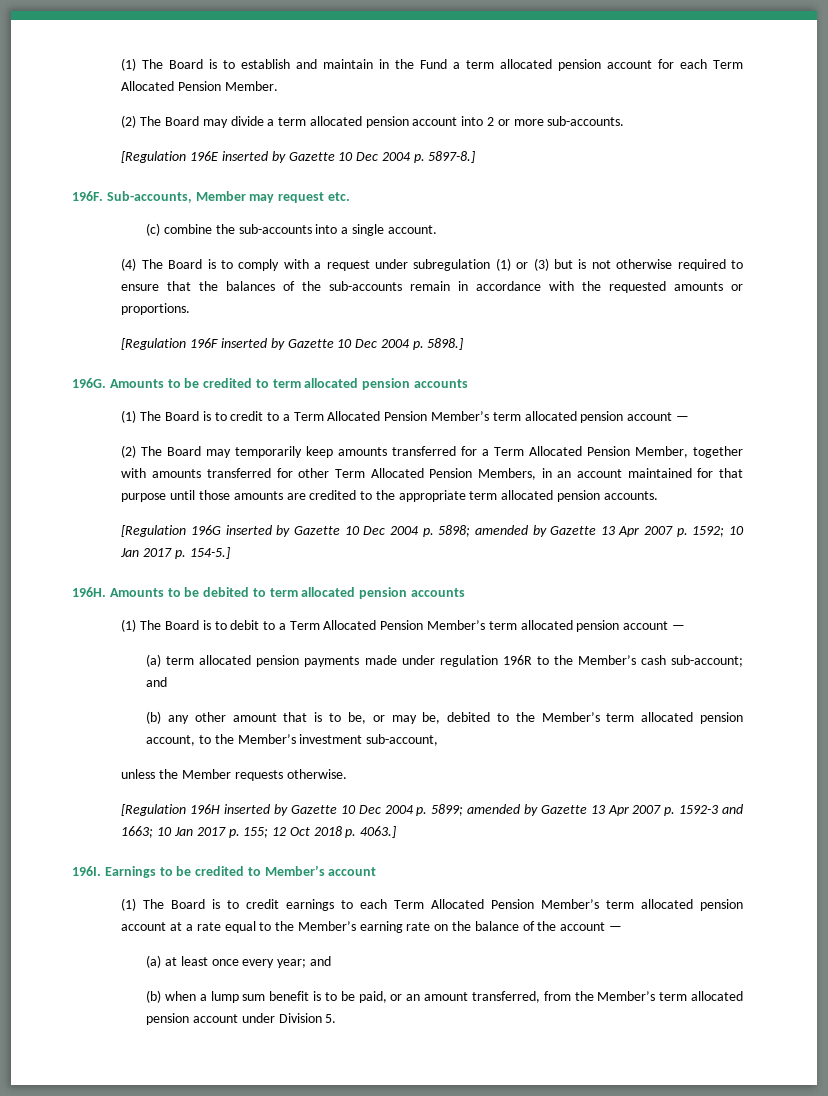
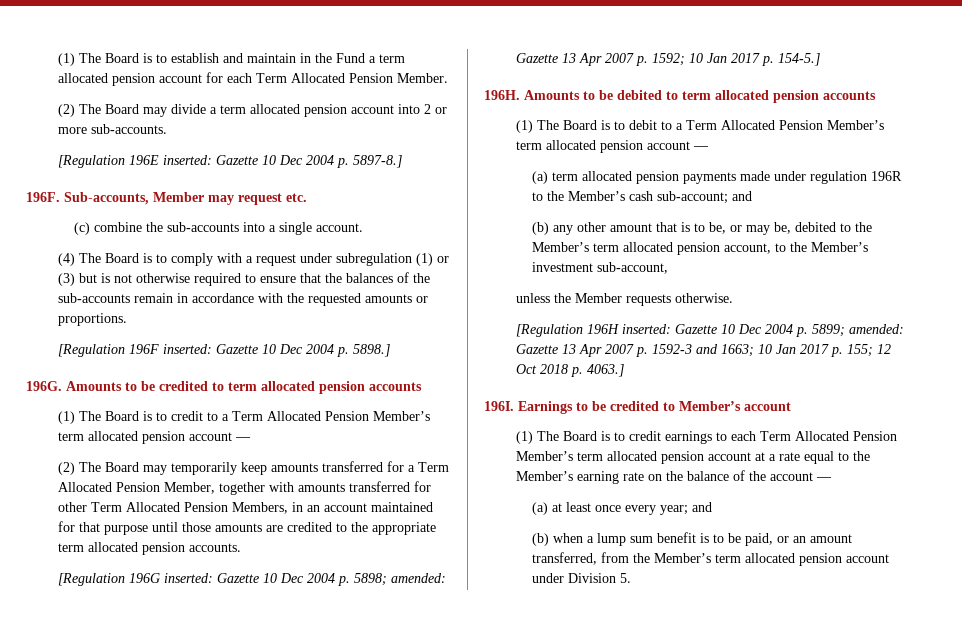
- [Regulation 196E inserted by Gazette 10 Dec 2004 p. 5897-8.]
+ [Regulation 196E inserted: Gazette 10 Dec 2004 p. 5897-8.]
- [Regulation 196F inserted by Gazette 10 Dec 2004 p. 5898.]
+ [Regulation 196F inserted: Gazette 10 Dec 2004 p. 5898.]
- [Regulation 196G inserted by Gazette 10 Dec 2004 p. 5898; amended by Gazette 13 Apr 2007 p. 1592; 10 Jan 2017 p. 154-5.]
+ [Regulation 196G inserted: Gazette 10 Dec 2004 p. 5898; amended: Gazette 13 Apr 2007 p. 1592; 10 Jan 2017 p. 154-5.]
- [Regulation 196H inserted by Gazette 10 Dec 2004 p. 5899; amended by Gazette 13 Apr 2007 p. 1592-3 and 1663; 10 Jan 2017 p. 155; 12 Oct 2018 p. 4063.]
+ [Regulation 196H inserted: Gazette 10 Dec 2004 p. 5899; amended: Gazette 13 Apr 2007 p. 1592-3 and 1663; 10 Jan 2017 p. 155; 12 Oct 2018 p. 4063.]

